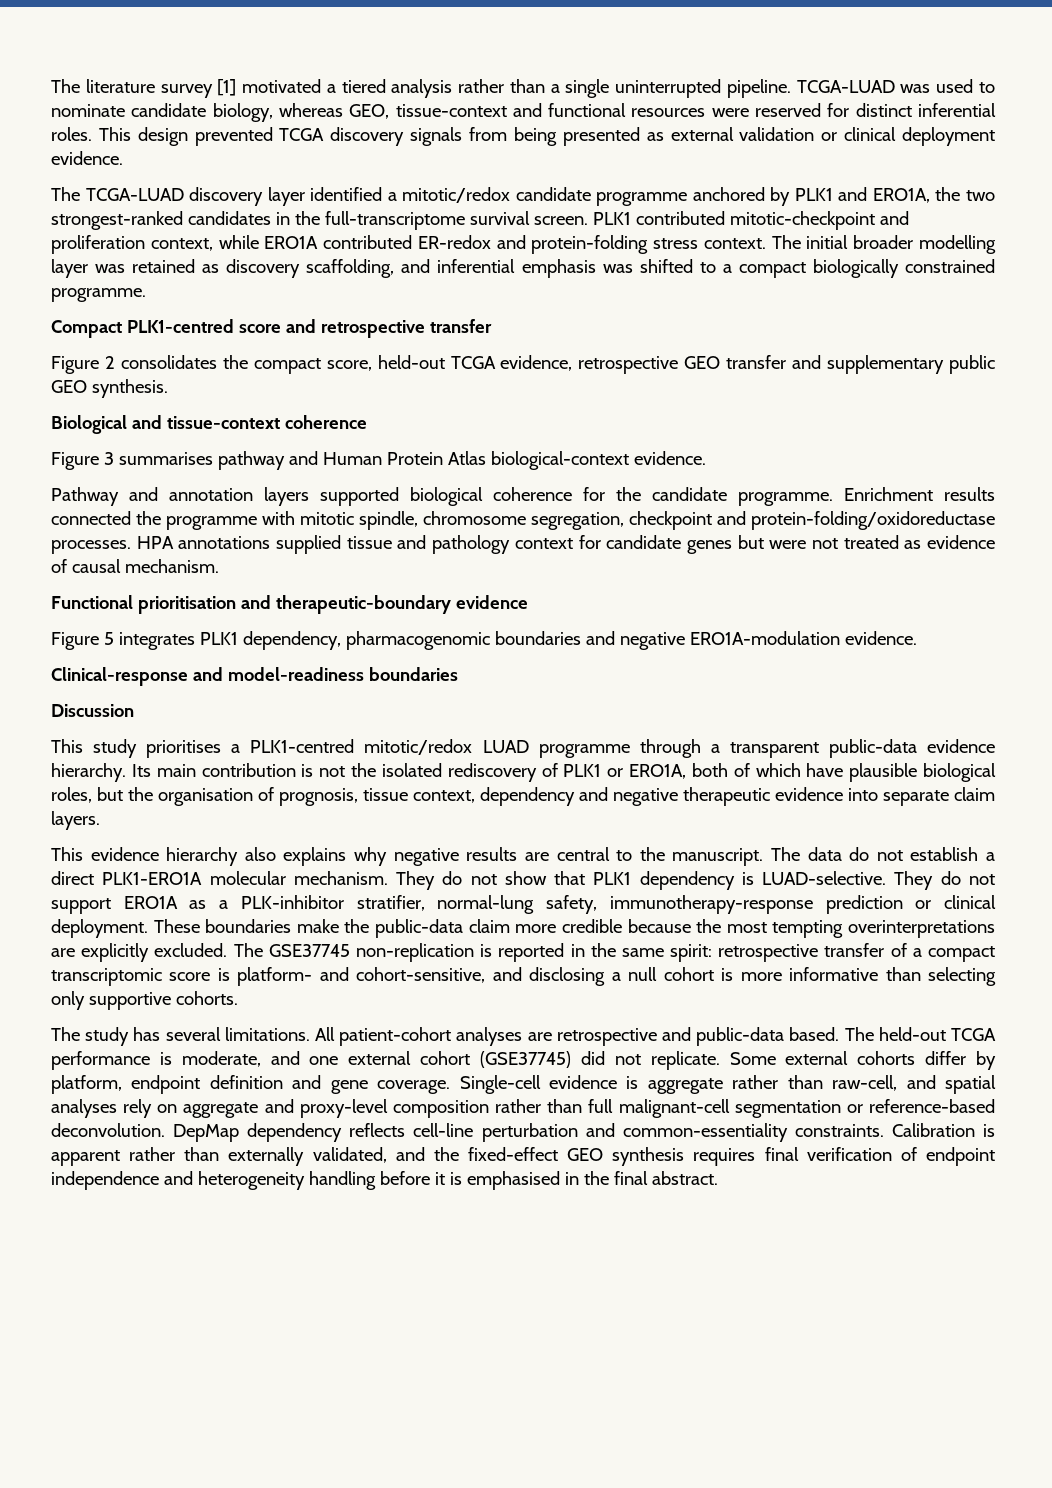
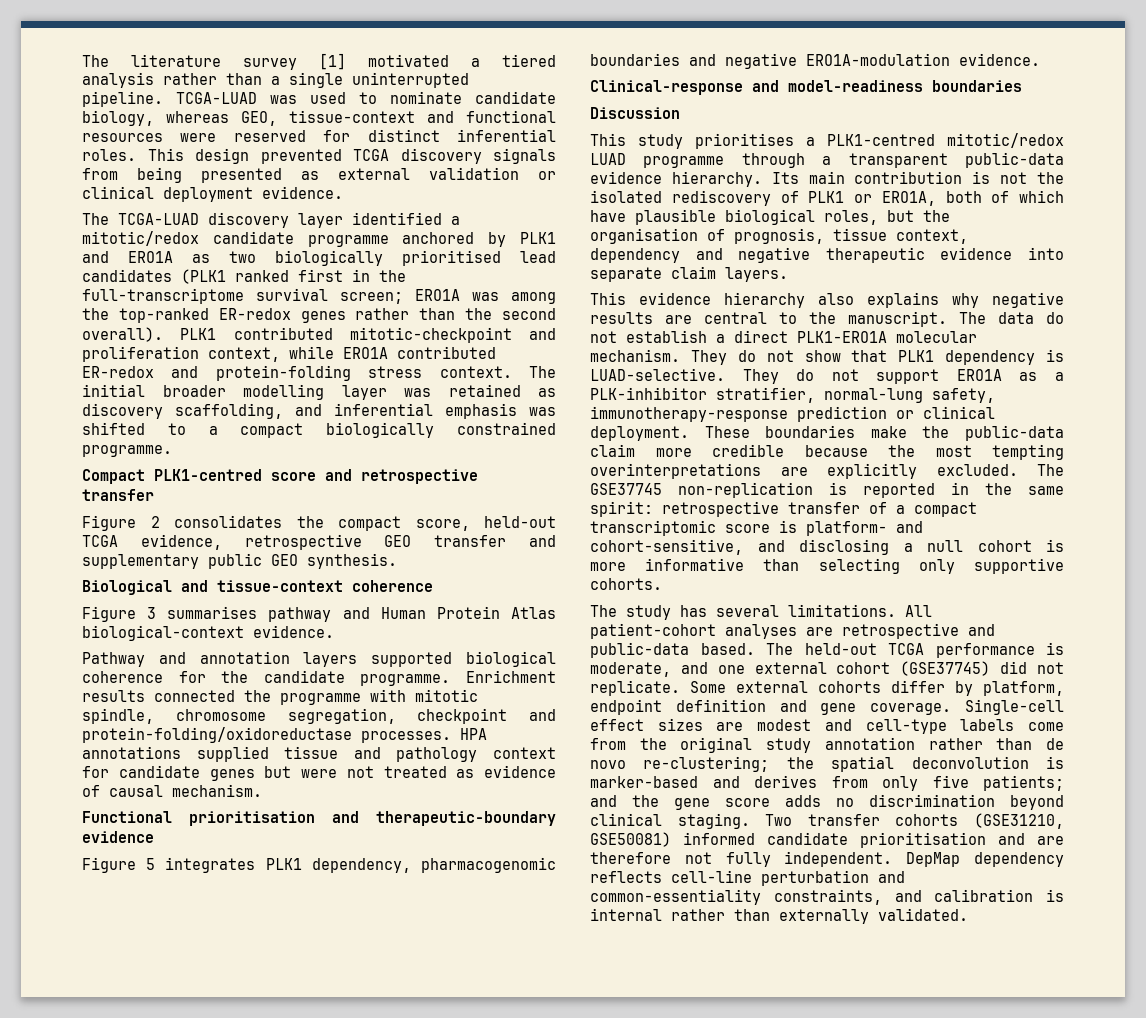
- The TCGA-LUAD discovery layer identified a mitotic/redox candidate programme anchored by PLK1 and ERO1A, the two strongest-ranked candidates in the full-transcriptome survival screen.
+ The TCGA-LUAD discovery layer identified a mitotic/redox candidate programme anchored by PLK1 and ERO1A as two biologically prioritised lead candidates (PLK1 ranked first in the full-transcriptome survival screen; ERO1A was among the top-ranked ER-redox genes rather than the second overall).
- Single-cell evidence is aggregate rather than raw-cell, and spatial analyses rely on aggregate and proxy-level composition rather than full malignant-cell segmentation or reference-based deconvolution.
+ Single-cell effect sizes are modest and cell-type labels come from the original study annotation rather than de novo re-clustering; the spatial deconvolution is marker-based and derives from only five patients; and the gene score adds no discrimination beyond clinical staging. Two transfer cohorts (GSE31210, GSE50081) informed candidate prioritisation and are therefore not fully independent.
- DepMap dependency reflects cell-line perturbation and common-essentiality constraints. Calibration is apparent rather than externally validated, and the fixed-effect GEO synthesis requires final verification of endpoint independence and heterogeneity handling before it is emphasised in the final abstract.
+ DepMap dependency reflects cell-line perturbation and common-essentiality constraints, and calibration is internal rather than externally validated.

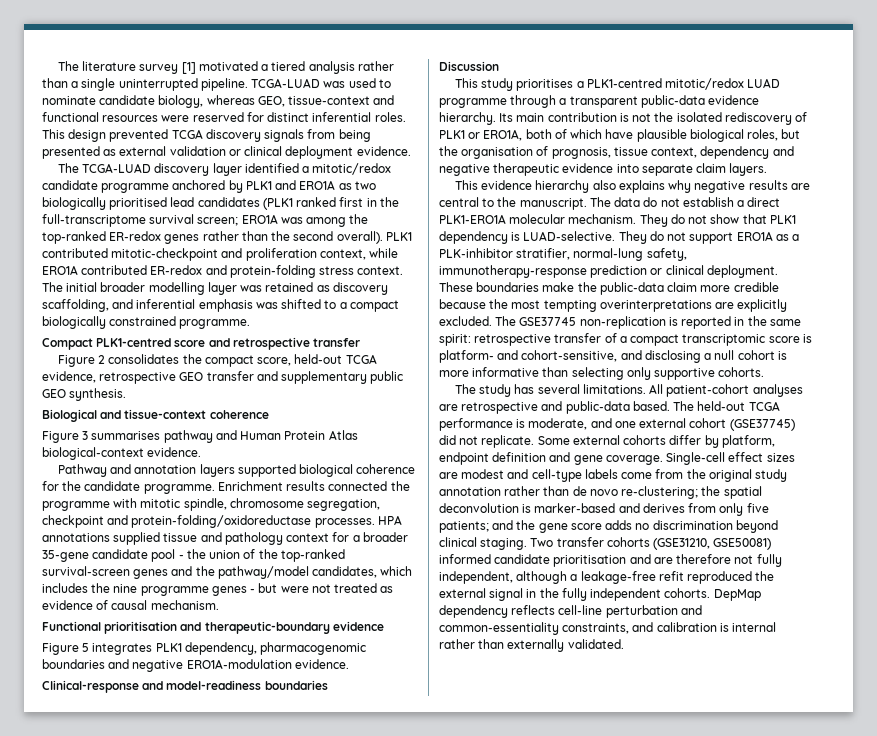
- HPA annotations supplied tissue and pathology context for candidate genes but were not treated as evidence of causal mechanism.
+ HPA annotations supplied tissue and pathology context for a broader 35-gene candidate pool - the union of the top-ranked survival-screen genes and the pathway/model candidates, which includes the nine programme genes - but were not treated as evidence of causal mechanism.
- Two transfer cohorts (GSE31210, GSE50081) informed candidate prioritisation and are therefore not fully independent.
+ Two transfer cohorts (GSE31210, GSE50081) informed candidate prioritisation and are therefore not fully independent, although a leakage-free refit reproduced the external signal in the fully independent cohorts.

